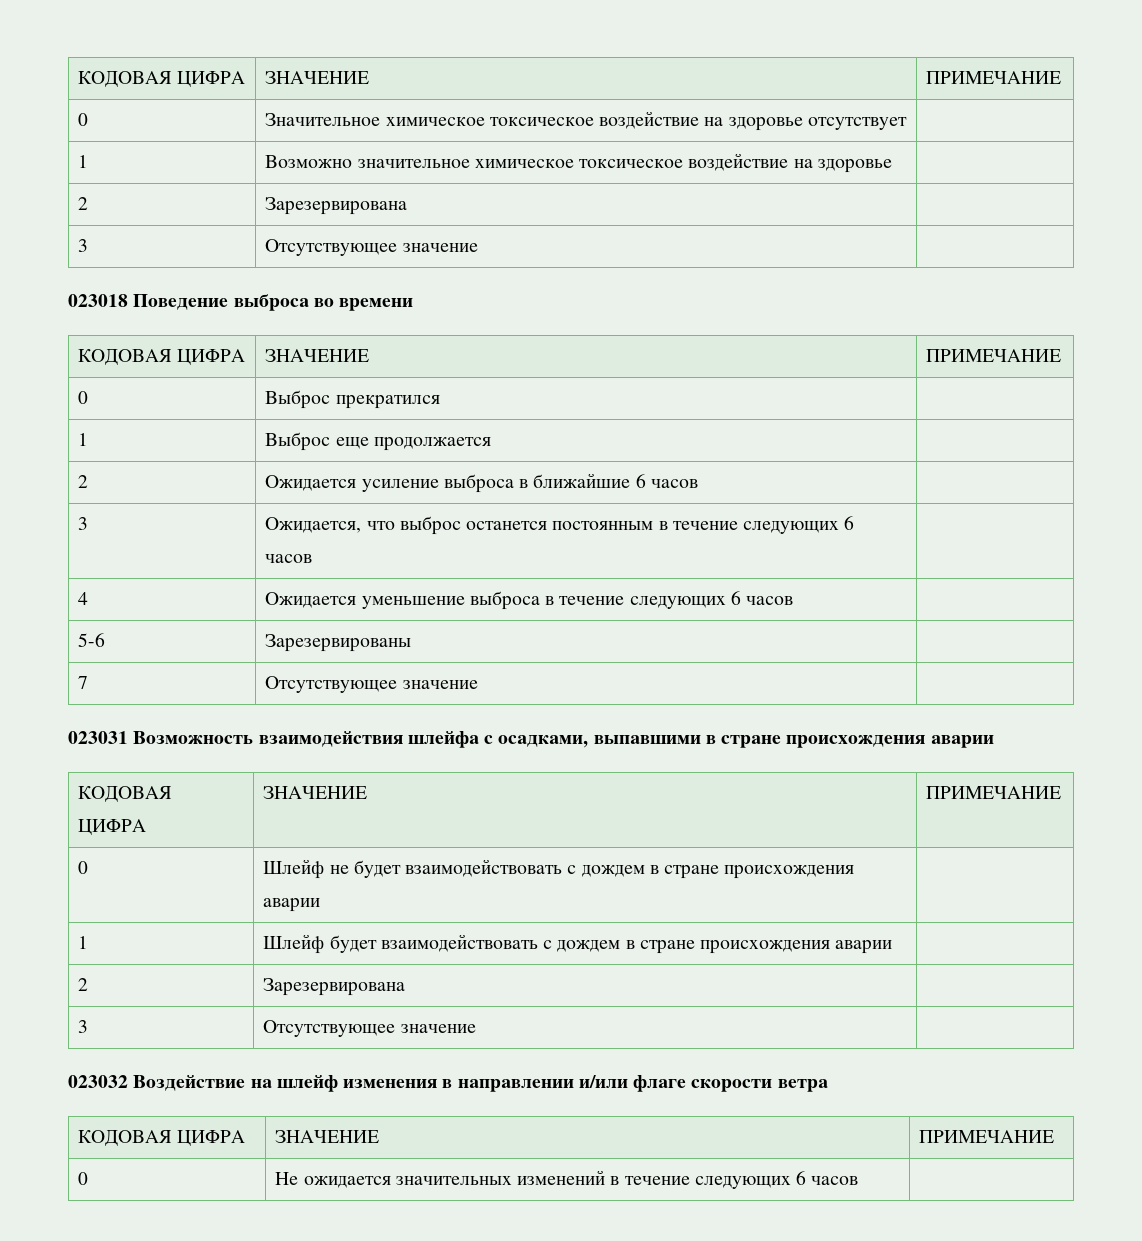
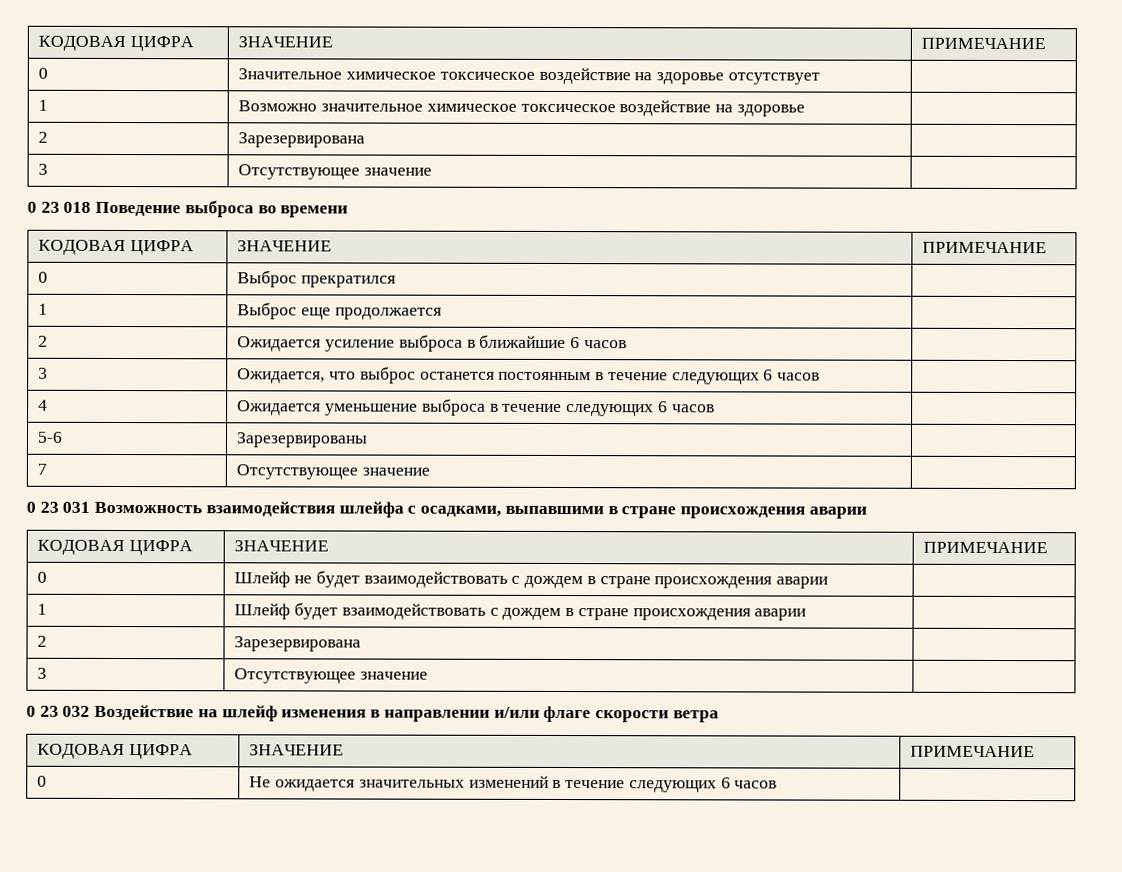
- 023018 Поведение выброса во времени
+ 0 23 018 Поведение выброса во времени
- 023031 Возможность взаимодействия шлейфа с осадками, выпавшими в стране происхождения аварии
+ 0 23 031 Возможность взаимодействия шлейфа с осадками, выпавшими в стране происхождения аварии
- 023032 Воздействие на шлейф изменения в направлении и/или флаге скорости ветра
+ 0 23 032 Воздействие на шлейф изменения в направлении и/или флаге скорости ветра

